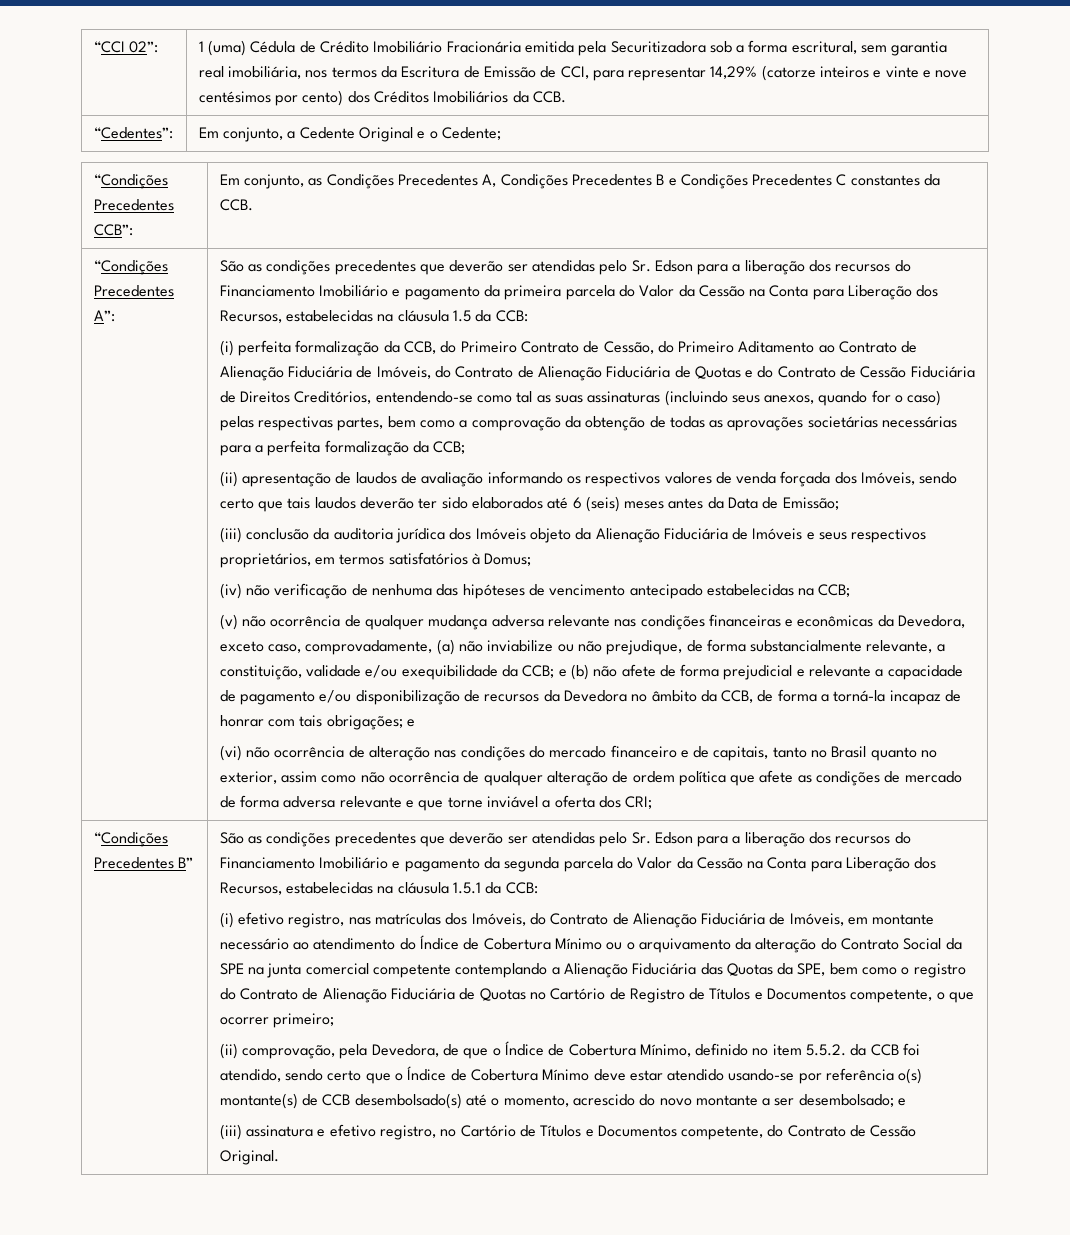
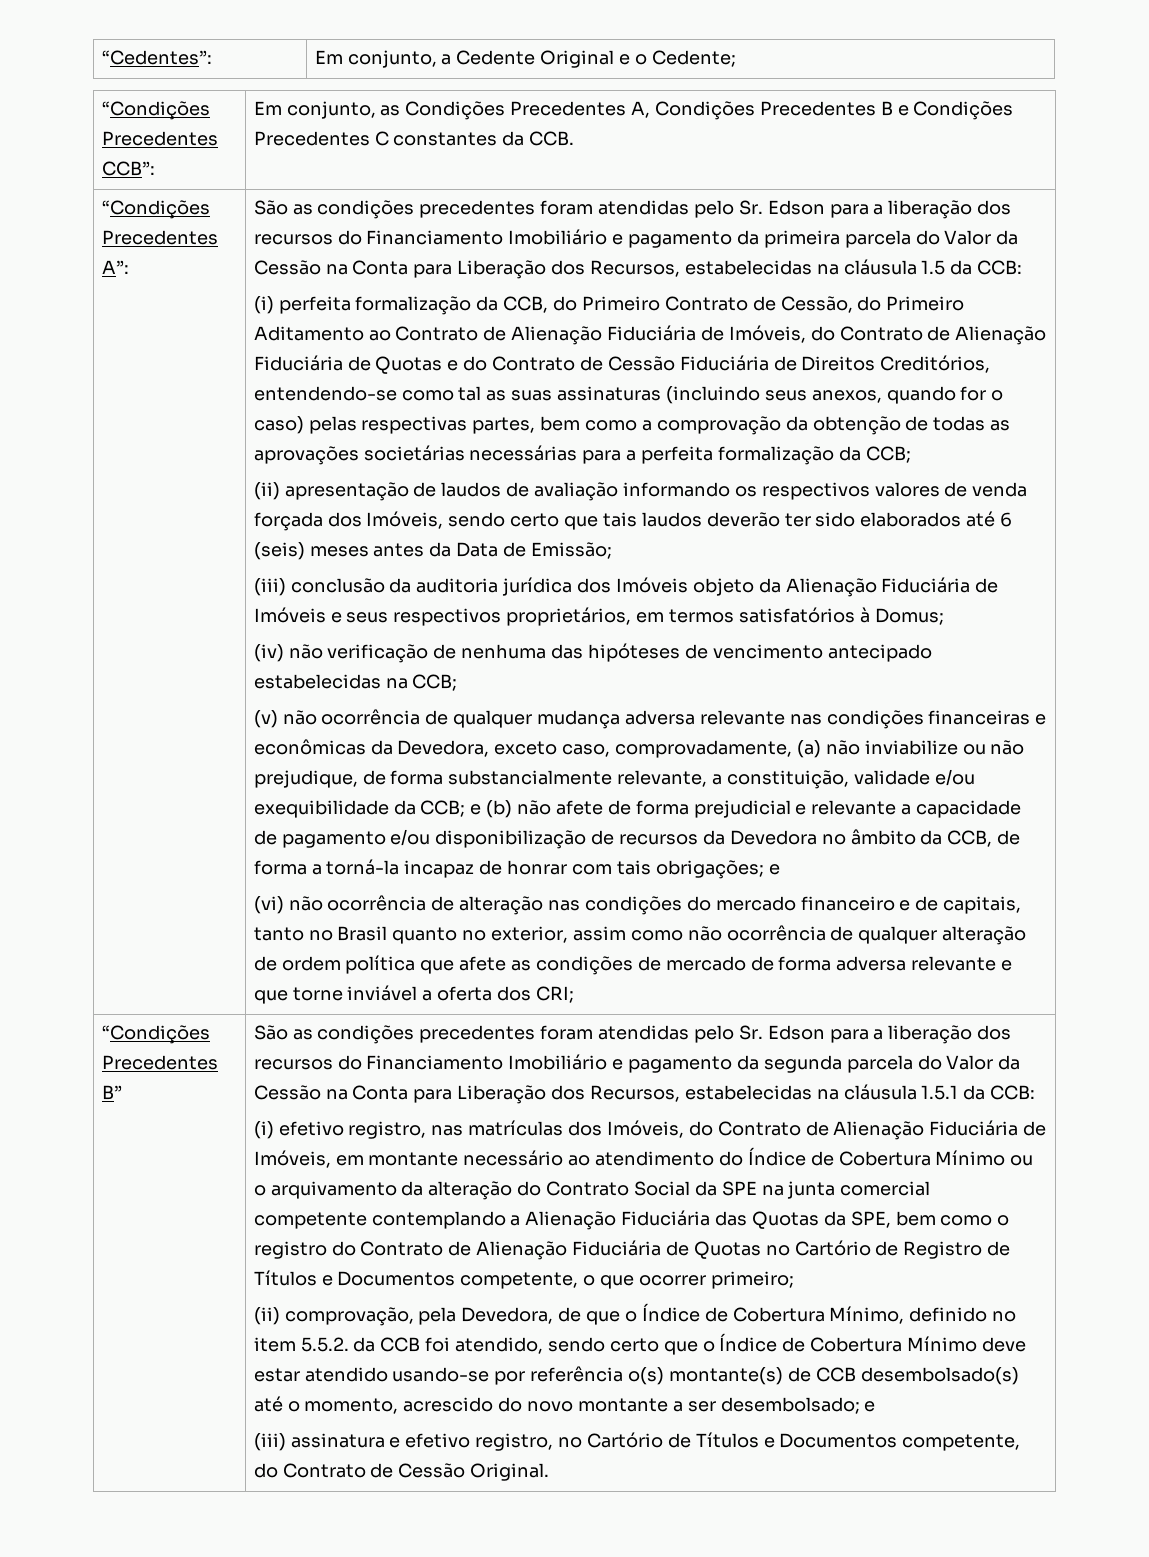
- “CCI 02”: | 1 (uma) Cédula de Crédito Imobiliário Fracionária emitida pela Securitizadora sob a forma escritural, sem garantia real imobiliária, nos termos da Escritura de Emissão de CCI, para representar 14,29% (catorze inteiros e vinte e nove centésimos por cento) dos Créditos Imobiliários da CCB.
- São as condições precedentes que deverão ser atendidas pelo Sr. Edson para a liberação dos recursos do Financiamento Imobiliário e pagamento da primeira parcela do Valor da Cessão na Conta para Liberação dos Recursos, estabelecidas na cláusula 1.5 da CCB:
+ São as condições precedentes foram atendidas pelo Sr. Edson para a liberação dos recursos do Financiamento Imobiliário e pagamento da primeira parcela do Valor da Cessão na Conta para Liberação dos Recursos, estabelecidas na cláusula 1.5 da CCB:
- São as condições precedentes que deverão ser atendidas pelo Sr. Edson para a liberação dos recursos do Financiamento Imobiliário e pagamento da segunda parcela do Valor da Cessão na Conta para Liberação dos Recursos, estabelecidas na cláusula 1.5.1 da CCB:
+ São as condições precedentes foram atendidas pelo Sr. Edson para a liberação dos recursos do Financiamento Imobiliário e pagamento da segunda parcela do Valor da Cessão na Conta para Liberação dos Recursos, estabelecidas na cláusula 1.5.1 da CCB:

